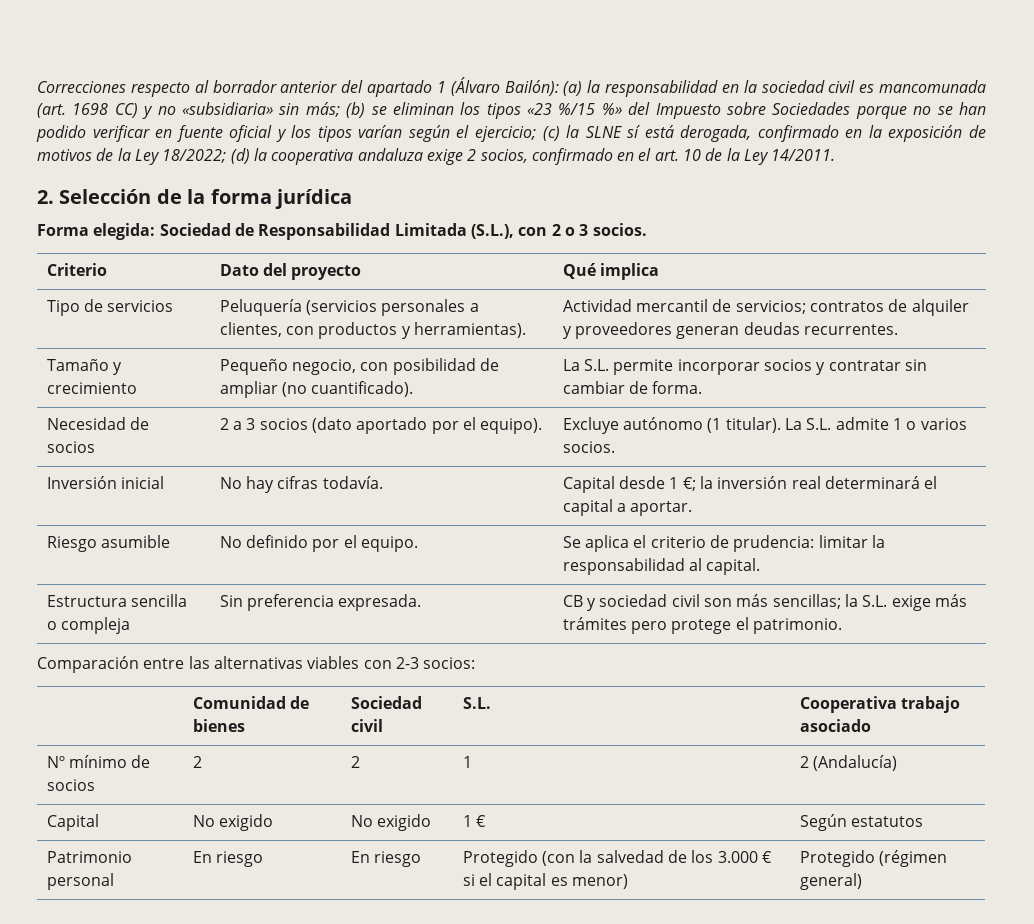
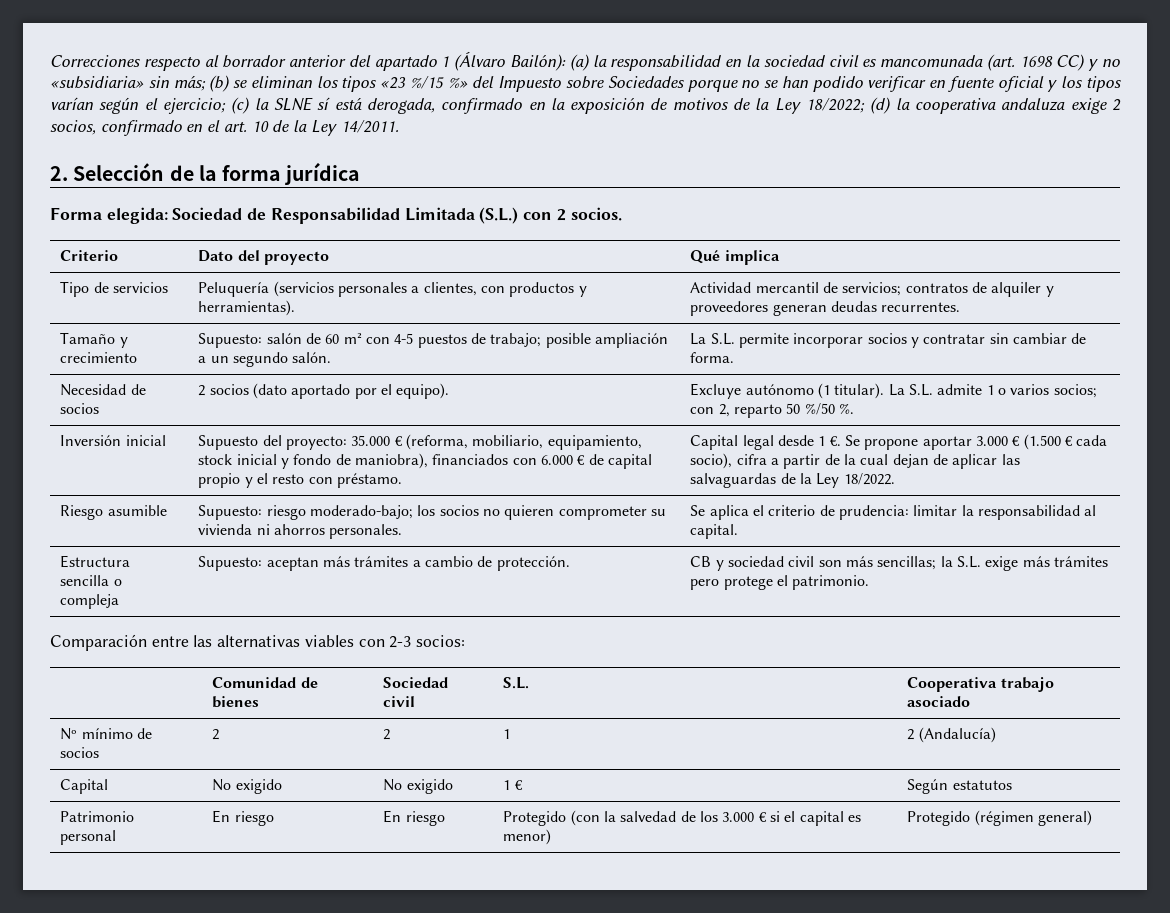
- Forma elegida: Sociedad de Responsabilidad Limitada (S.L.), con 2 o 3 socios.
+ Forma elegida: Sociedad de Responsabilidad Limitada (S.L.) con 2 socios.
- Tamaño y crecimiento | Pequeño negocio, con posibilidad de ampliar (no cuantificado). | La S.L. permite incorporar socios y contratar sin cambiar de forma.
+ Tamaño y crecimiento | Supuesto: salón de 60 m² con 4-5 puestos de trabajo; posible ampliación a un segundo salón. | La S.L. permite incorporar socios y contratar sin cambiar de forma.
- Necesidad de socios | 2 a 3 socios (dato aportado por el equipo). | Excluye autónomo (1 titular). La S.L. admite 1 o varios socios.
- Inversión inicial | No hay cifras todavía. | Capital desde 1 €; la inversión real determinará el capital a aportar.
- Riesgo asumible | No definido por el equipo. | Se aplica el criterio de prudencia: limitar la responsabilidad al capital.
+ Necesidad de socios | 2 socios (dato aportado por el equipo). | Excluye autónomo (1 titular). La S.L. admite 1 o varios socios; con 2, reparto 50 %/50 %.
+ Inversión inicial | Supuesto del proyecto: 35.000 € (reforma, mobiliario, equipamiento, stock inicial y fondo de maniobra), financiados con 6.000 € de capital propio y el resto con préstamo. | Capital legal desde 1 €. Se propone aportar 3.000 € (1.500 € cada socio), cifra a partir de la cual dejan de aplicar las salvaguardas de la Ley 18/2022.
+ Riesgo asumible | Supuesto: riesgo moderado-bajo; los socios no quieren comprometer su vivienda ni ahorros personales. | Se aplica el criterio de prudencia: limitar la responsabilidad al capital.
- Estructura sencilla o compleja | Sin preferencia expresada. | CB y sociedad civil son más sencillas; la S.L. exige más trámites pero protege el patrimonio.
+ Estructura sencilla o compleja | Supuesto: aceptan más trámites a cambio de protección. | CB y sociedad civil son más sencillas; la S.L. exige más trámites pero protege el patrimonio.

